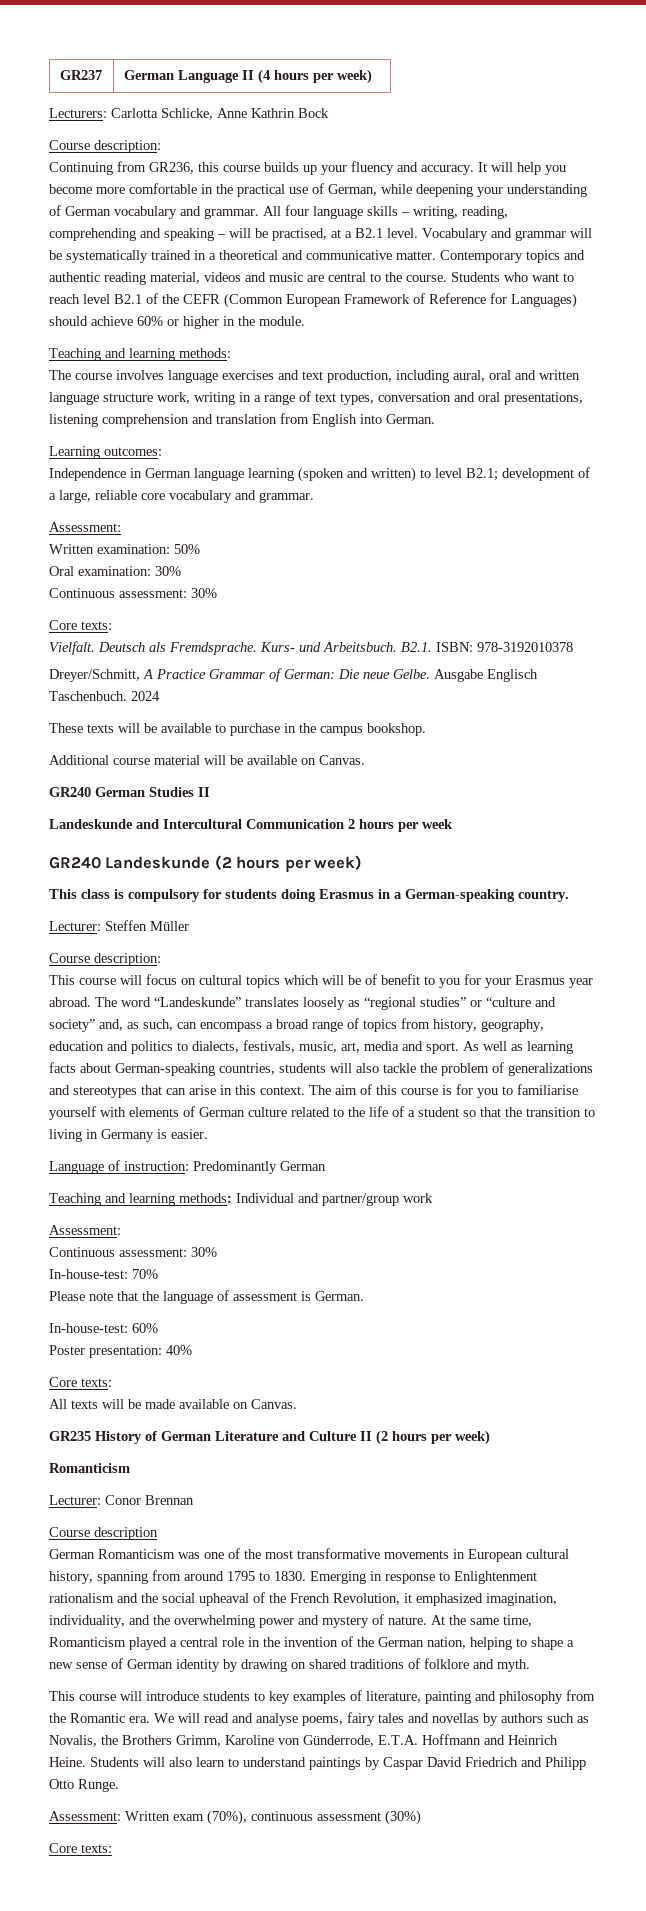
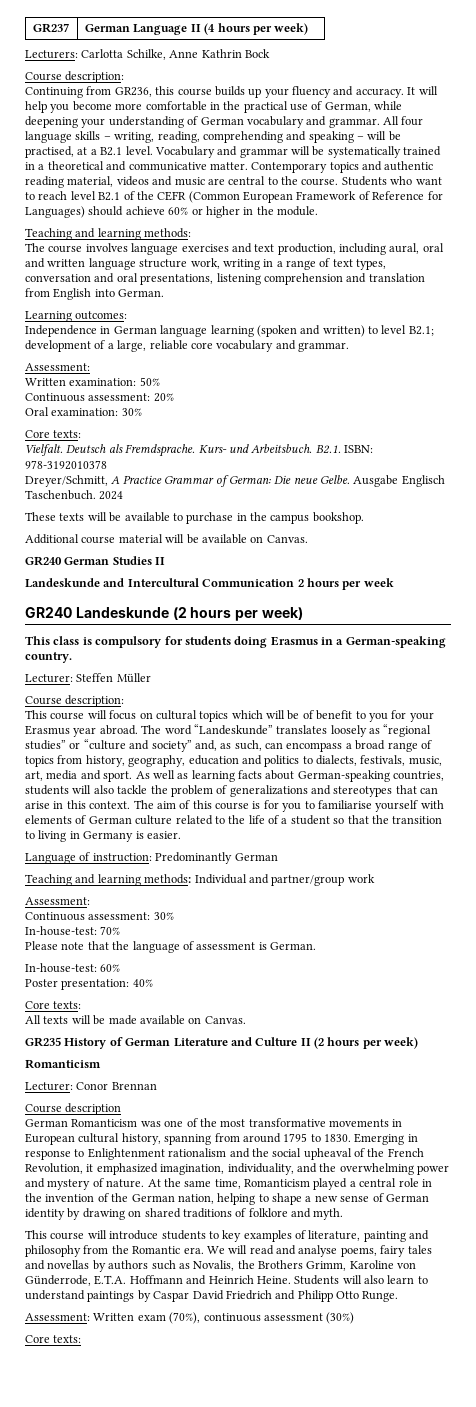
- Lecturers: Carlotta Schlicke, Anne Kathrin Bock
+ Lecturers: Carlotta Schilke, Anne Kathrin Bock
+ Continuous assessment: 20%
  Oral examination: 30%
- Continuous assessment: 30%

